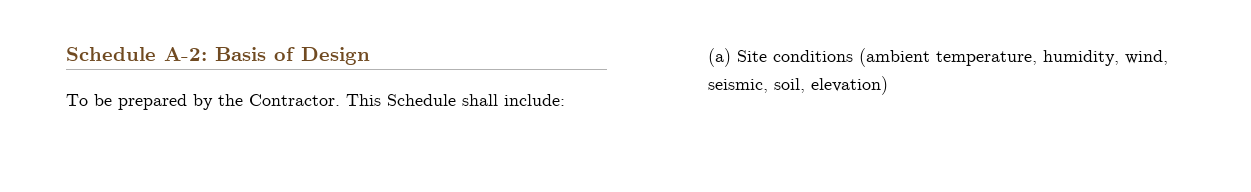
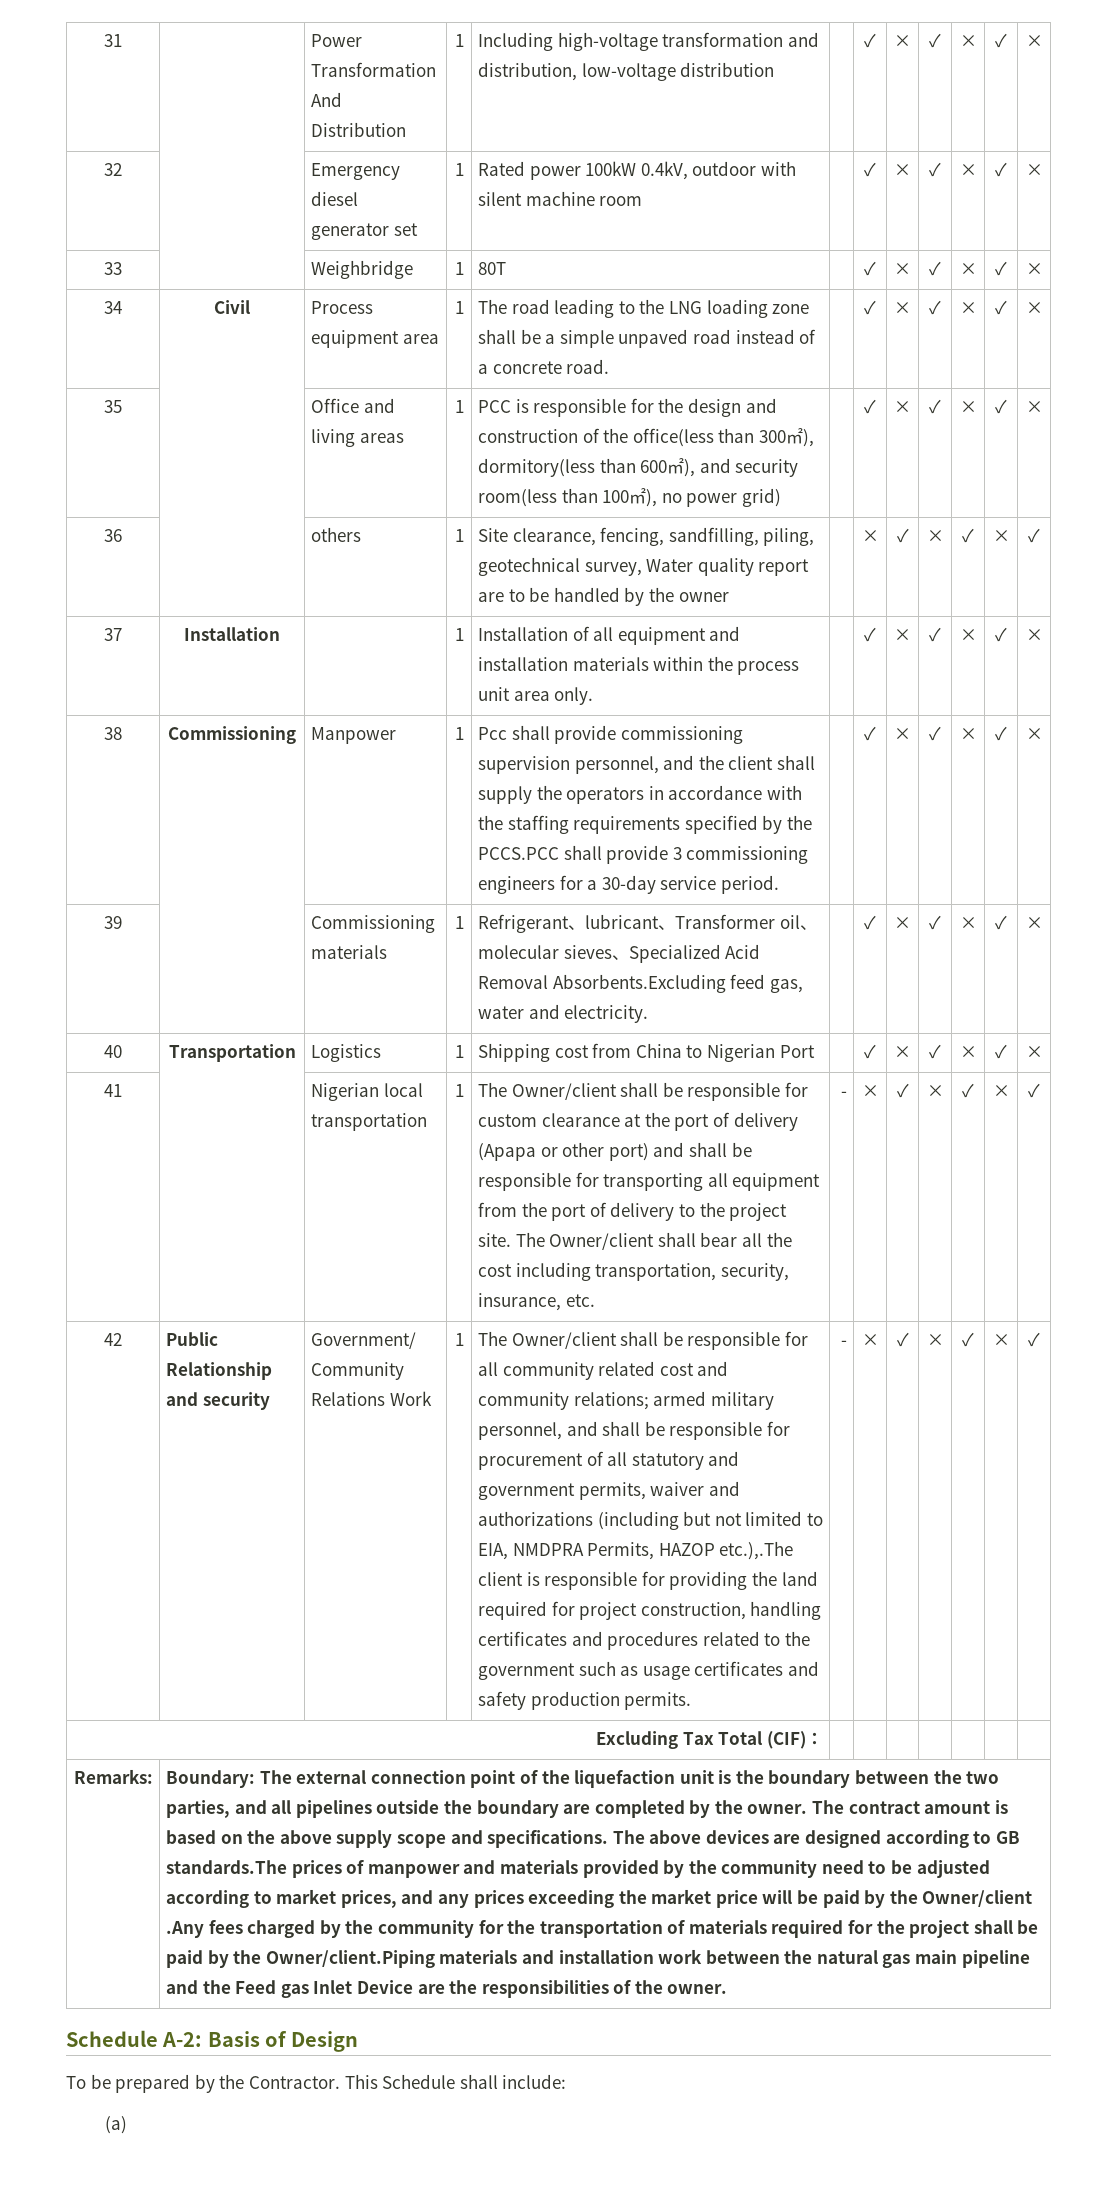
+ 31 | | Power Transformation And Distribution | 1 | Including high-voltage transformation and distribution, low-voltage distribution | | ✓ | × | ✓ | × | ✓ | ×
+ 32 | | Emergency diesel generator set | 1 | Rated power 100kW 0.4kV, outdoor with silent machine room | | ✓ | × | ✓ | × | ✓ | ×
+ 33 | | Weighbridge | 1 | 80T | | ✓ | × | ✓ | × | ✓ | ×
+ 34 | Civil | Process equipment area | 1 | The road leading to the LNG loading zone shall be a simple unpaved road instead of a concrete road. | | ✓ | × | ✓ | × | ✓ | ×
+ 35 | | Office and living areas | 1 | PCC is responsible for the design and construction of the office(less than 300㎡), dormitory(less than 600㎡), and security room(less than 100㎡), no power grid) | | ✓ | × | ✓ | × | ✓ | ×
+ 36 | | others | 1 | Site clearance, fencing, sandfilling, piling, geotechnical survey, Water quality report are to be handled by the owner | | × | ✓ | × | ✓ | × | ✓
+ 37 | Installation | | 1 | Installation of all equipment and installation materials within the process unit area only. | | ✓ | × | ✓ | × | ✓ | ×
+ 38 | Commissioning | Manpower | 1 | Pcc shall provide commissioning supervision personnel, and the client shall supply the operators in accordance with the staffing requirements specified by the PCCS.PCC shall provide 3 commissioning engineers for a 30-day service period. | | ✓ | × | ✓ | × | ✓ | ×
+ 39 | | Commissioning materials | 1 | Refrigerant、lubricant、Transformer oil、molecular sieves、Specialized Acid Removal Absorbents.Excluding feed gas, water and electricity. | | ✓ | × | ✓ | × | ✓ | ×
+ 40 | Transportation | Logistics | 1 | Shipping cost from China to Nigerian Port | | ✓ | × | ✓ | × | ✓ | ×
+ 41 | | Nigerian local transportation | 1 | The Owner/client shall be responsible for custom clearance at the port of delivery (Apapa or other port) and shall be responsible for transporting all equipment from the port of delivery to the project site. The Owner/client shall bear all the cost including transportation, security, insurance, etc. | - | × | ✓ | × | ✓ | × | ✓
+ 42 | Public Relationship and security | Government/ Community Relations Work | 1 | The Owner/client shall be responsible for all community related cost and community relations; armed military personnel, and shall be responsible for procurement of all statutory and government permits, waiver and authorizations (including but not limited to EIA, NMDPRA Permits, HAZOP etc.),.The client is responsible for providing the land required for project construction, handling certificates and procedures related to the government such as usage certificates and safety production permits. | - | × | ✓ | × | ✓ | × | ✓
+ Excluding Tax Total (CIF)： | | | | | | |
+ Remarks: | Boundary: The external connection point of the liquefaction unit is the boundary between the two parties, and all pipelines outside the boundary are completed by the owner. The contract amount is based on the above supply scope and specifications. The above devices are designed according to GB standards.The prices of manpower and materials provided by the community need to be adjusted according to market prices, and any prices exceeding the market price will be paid by the Owner/client .Any fees charged by the community for the transportation of materials required for the project shall be paid by the Owner/client.Piping materials and installation work between the natural gas main pipeline and the Feed gas Inlet Device are the responsibilities of the owner.
- (a) Site conditions (ambient temperature, humidity, wind, seismic, soil, elevation)
+ (a)

